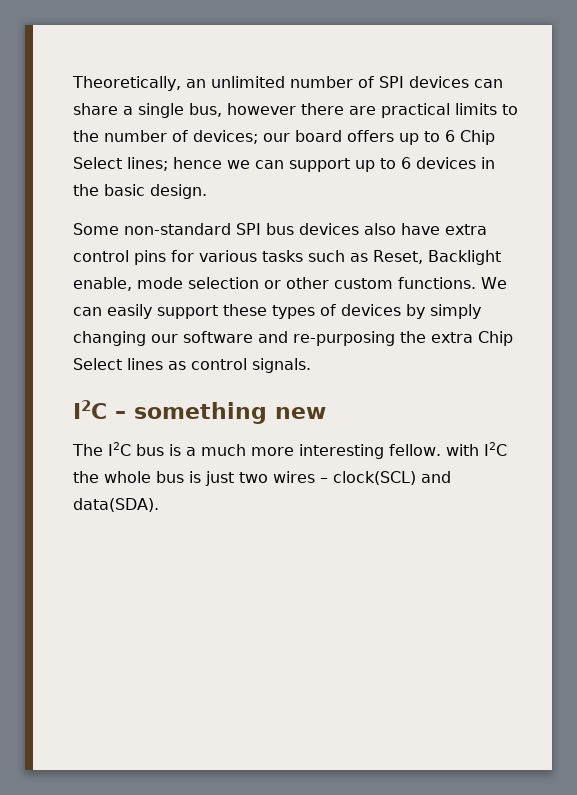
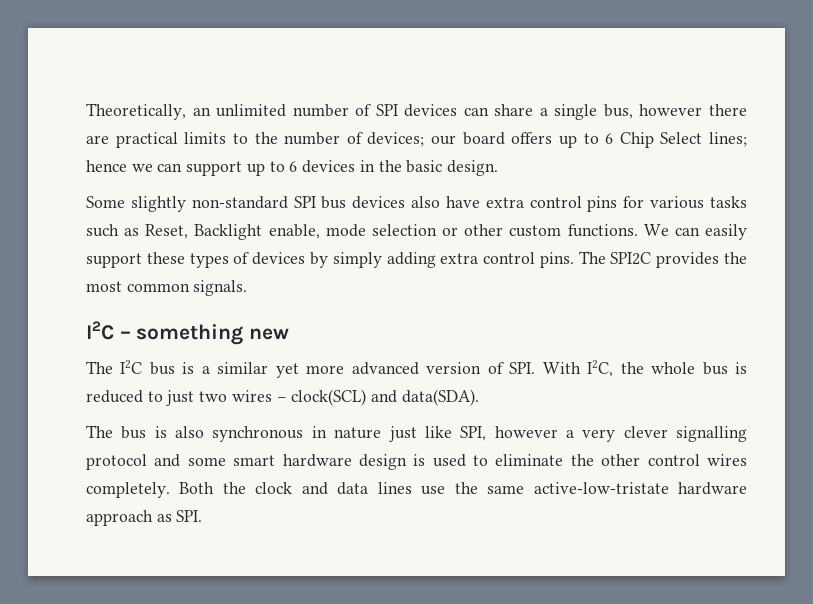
- Some non-standard SPI bus devices also have extra control pins for various tasks such as Reset, Backlight enable, mode selection or other custom functions.
+ Some slightly non-standard SPI bus devices also have extra control pins for various tasks such as Reset, Backlight enable, mode selection or other custom functions.
- We can easily support these types of devices by simply changing our software and re-purposing the extra Chip Select lines as control signals.
+ We can easily support these types of devices by simply adding extra control pins. The SPI2C provides the most common signals.
- The I2C bus is a much more interesting fellow. with I2C the whole bus is just two wires – clock(SCL) and data(SDA).
+ The I2C bus is a similar yet more advanced version of SPI. With I2C, the whole bus is reduced to just two wires – clock(SCL) and data(SDA).
+ The bus is also synchronous in nature just like SPI, however a very clever signalling protocol and some smart hardware design is used to eliminate the other control wires completely. Both the clock and data lines use the same active-low-tristate hardware approach as SPI.

